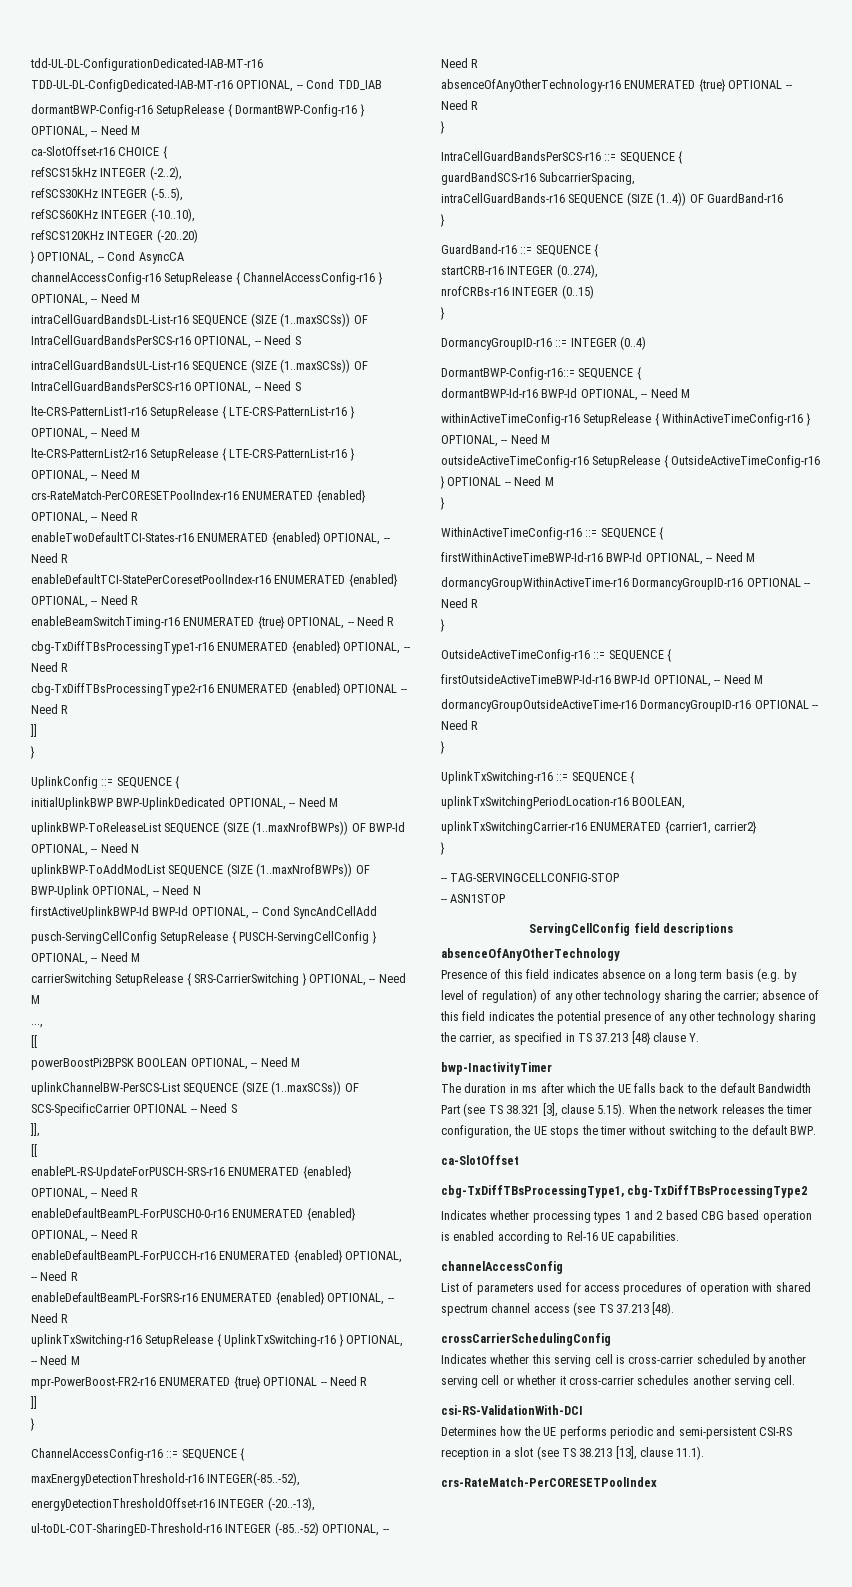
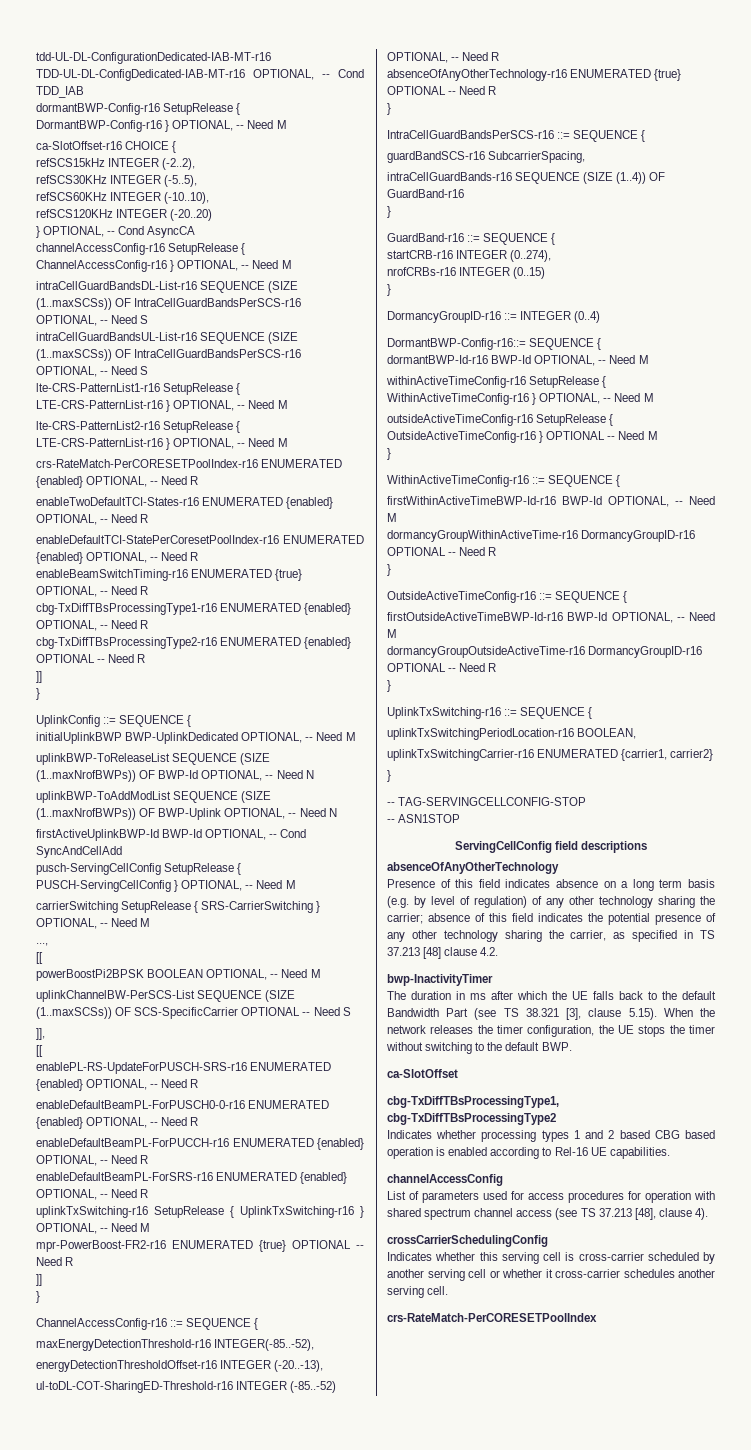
- Presence of this field indicates absence on a long term basis (e.g. by level of regulation) of any other technology sharing the carrier; absence of this field indicates the potential presence of any other technology sharing the carrier, as specified in TS 37.213 [48} clause Y.
+ Presence of this field indicates absence on a long term basis (e.g. by level of regulation) of any other technology sharing the carrier; absence of this field indicates the potential presence of any other technology sharing the carrier, as specified in TS 37.213 [48] clause 4.2.
- List of parameters used for access procedures of operation with shared spectrum channel access (see TS 37.213 [48).
+ List of parameters used for access procedures for operation with shared spectrum channel access (see TS 37.213 [48], clause 4).
- csi-RS-ValidationWith-DCI
- Determines how the UE performs periodic and semi-persistent CSI-RS reception in a slot (see TS 38.213 [13], clause 11.1).

